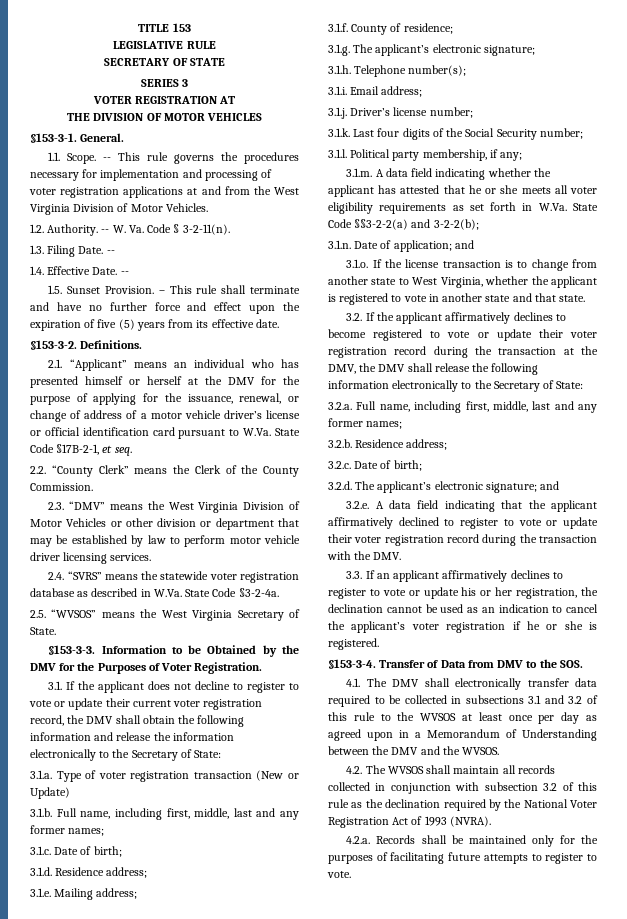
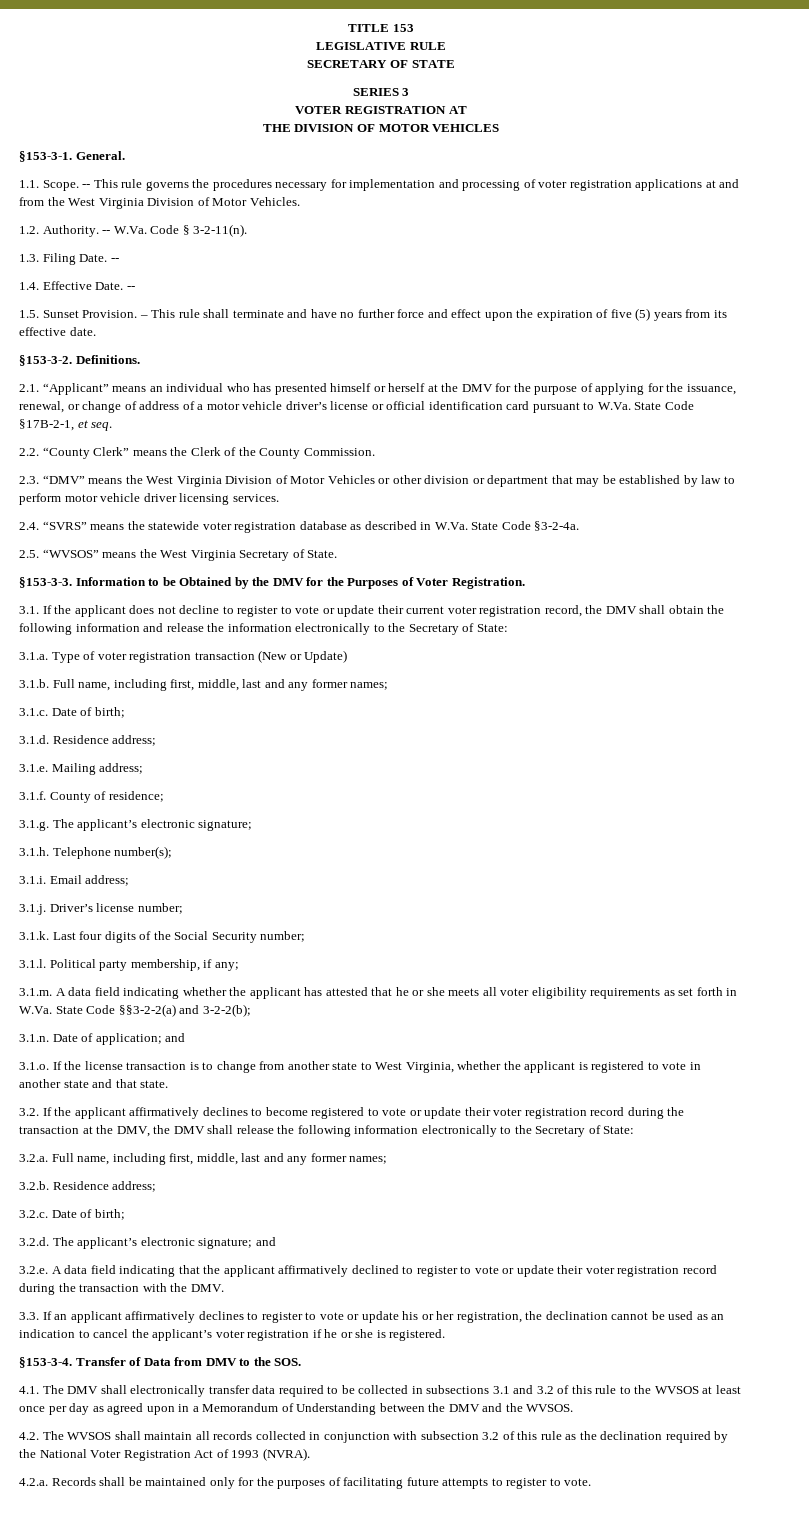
- -- W. Va. Code § 3-2-11(n).
+ -- W.Va. Code § 3-2-11(n).

